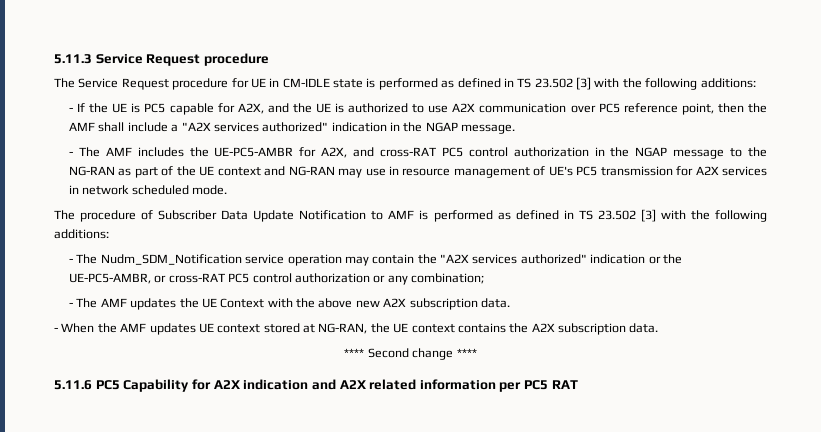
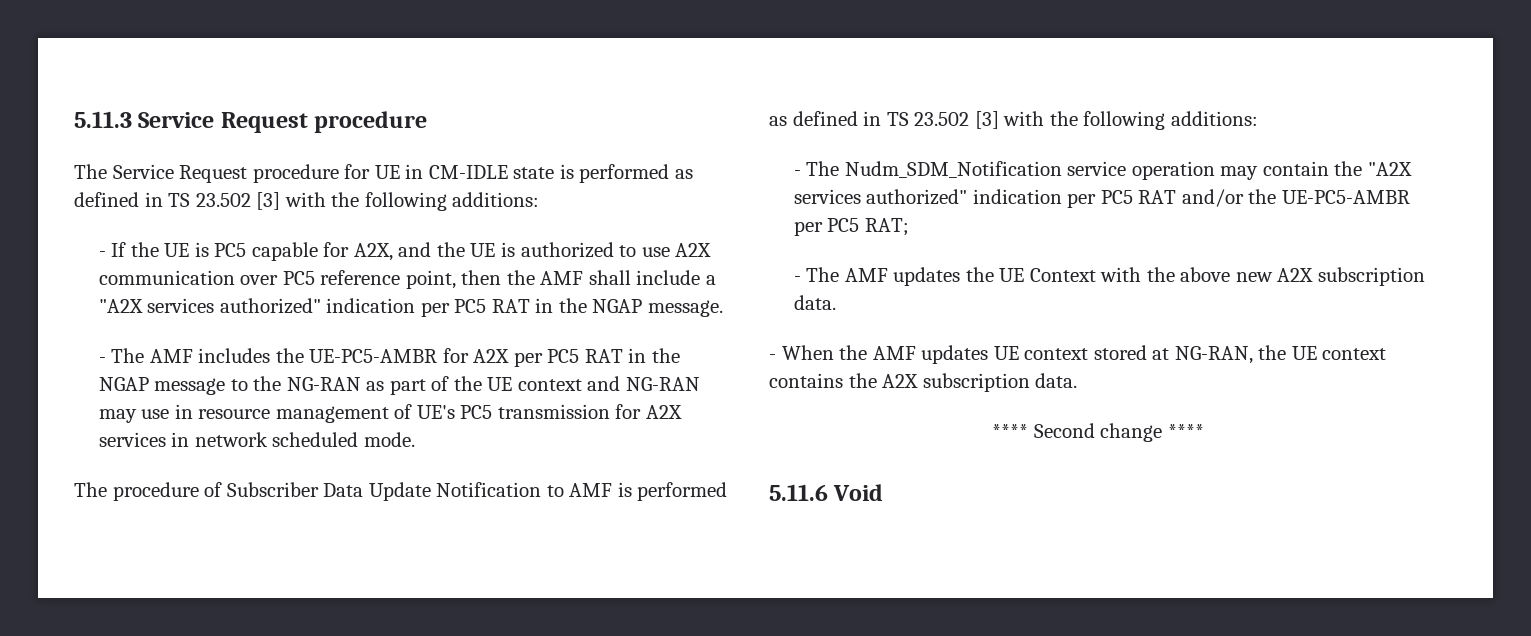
- - If the UE is PC5 capable for A2X, and the UE is authorized to use A2X communication over PC5 reference point, then the AMF shall include a "A2X services authorized" indication in the NGAP message.
+ - If the UE is PC5 capable for A2X, and the UE is authorized to use A2X communication over PC5 reference point, then the AMF shall include a "A2X services authorized" indication per PC5 RAT in the NGAP message.
- - The AMF includes the UE-PC5-AMBR for A2X, and cross-RAT PC5 control authorization in the NGAP message to the NG-RAN as part of the UE context and NG-RAN may use in resource management of UE's PC5 transmission for A2X services in network scheduled mode.
+ - The AMF includes the UE-PC5-AMBR for A2X per PC5 RAT in the NGAP message to the NG-RAN as part of the UE context and NG-RAN may use in resource management of UE's PC5 transmission for A2X services in network scheduled mode.
- - The Nudm_SDM_Notification service operation may contain the "A2X services authorized" indication or the UE-PC5-AMBR, or cross-RAT PC5 control authorization or any combination;
+ - The Nudm_SDM_Notification service operation may contain the "A2X services authorized" indication per PC5 RAT and/or the UE-PC5-AMBR per PC5 RAT;
- 5.11.6 PC5 Capability for A2X indication and A2X related information per PC5 RAT
+ 5.11.6 Void

